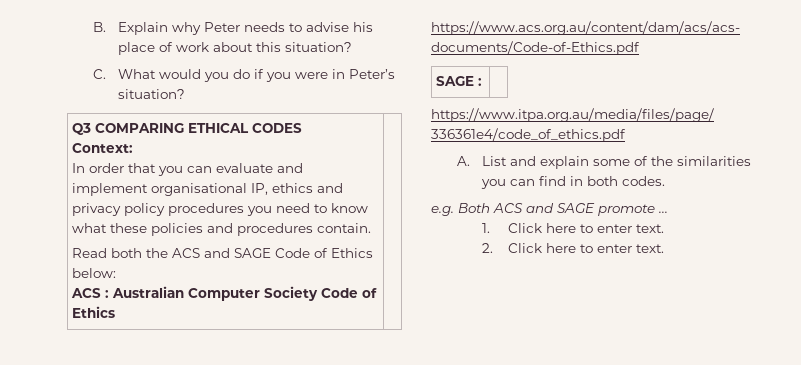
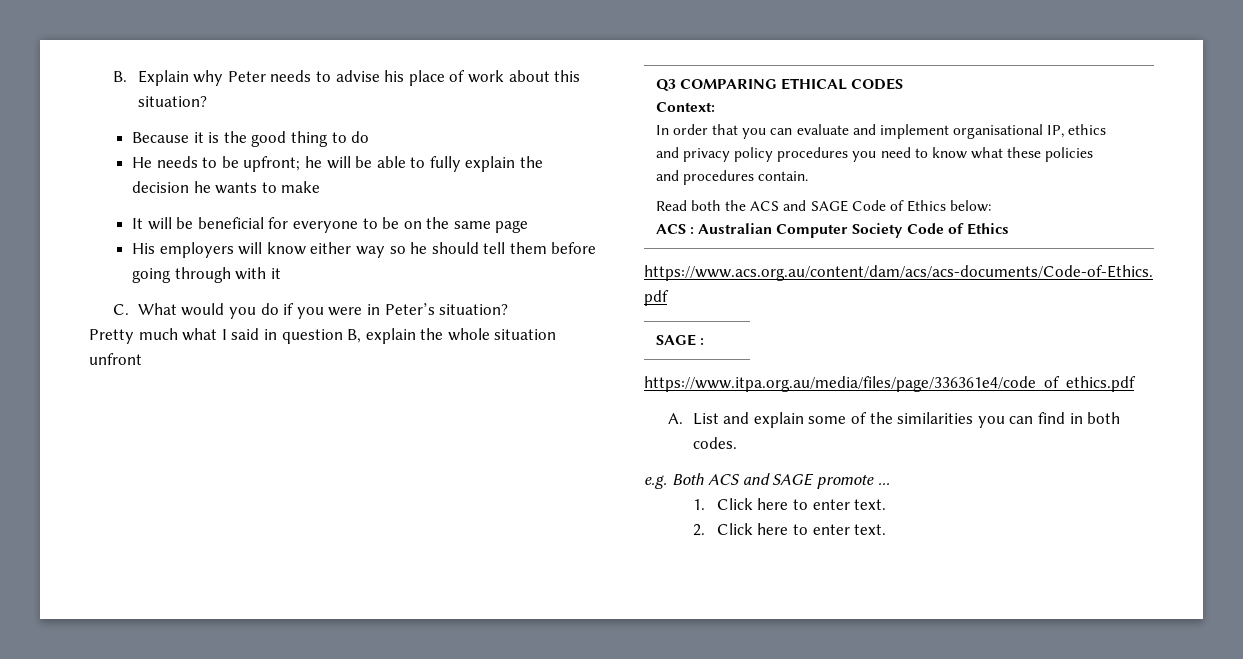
+ Because it is the good thing to do
+ He needs to be upfront; he will be able to fully explain the decision he wants to make
+ It will be beneficial for everyone to be on the same page
+ His employers will know either way so he should tell them before going through with it
+ Pretty much what I said in question B, explain the whole situation unfront

